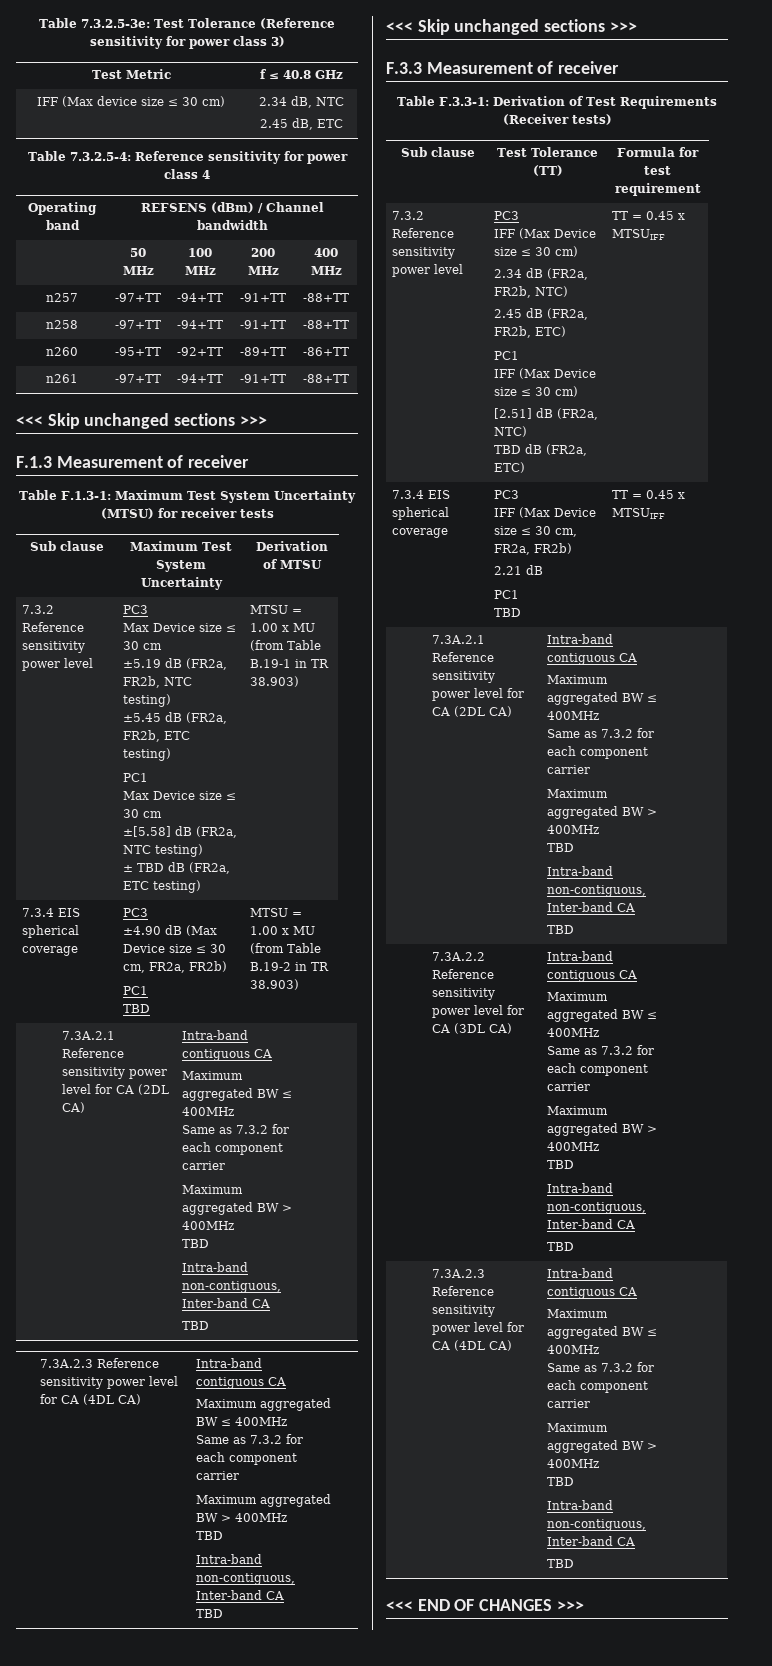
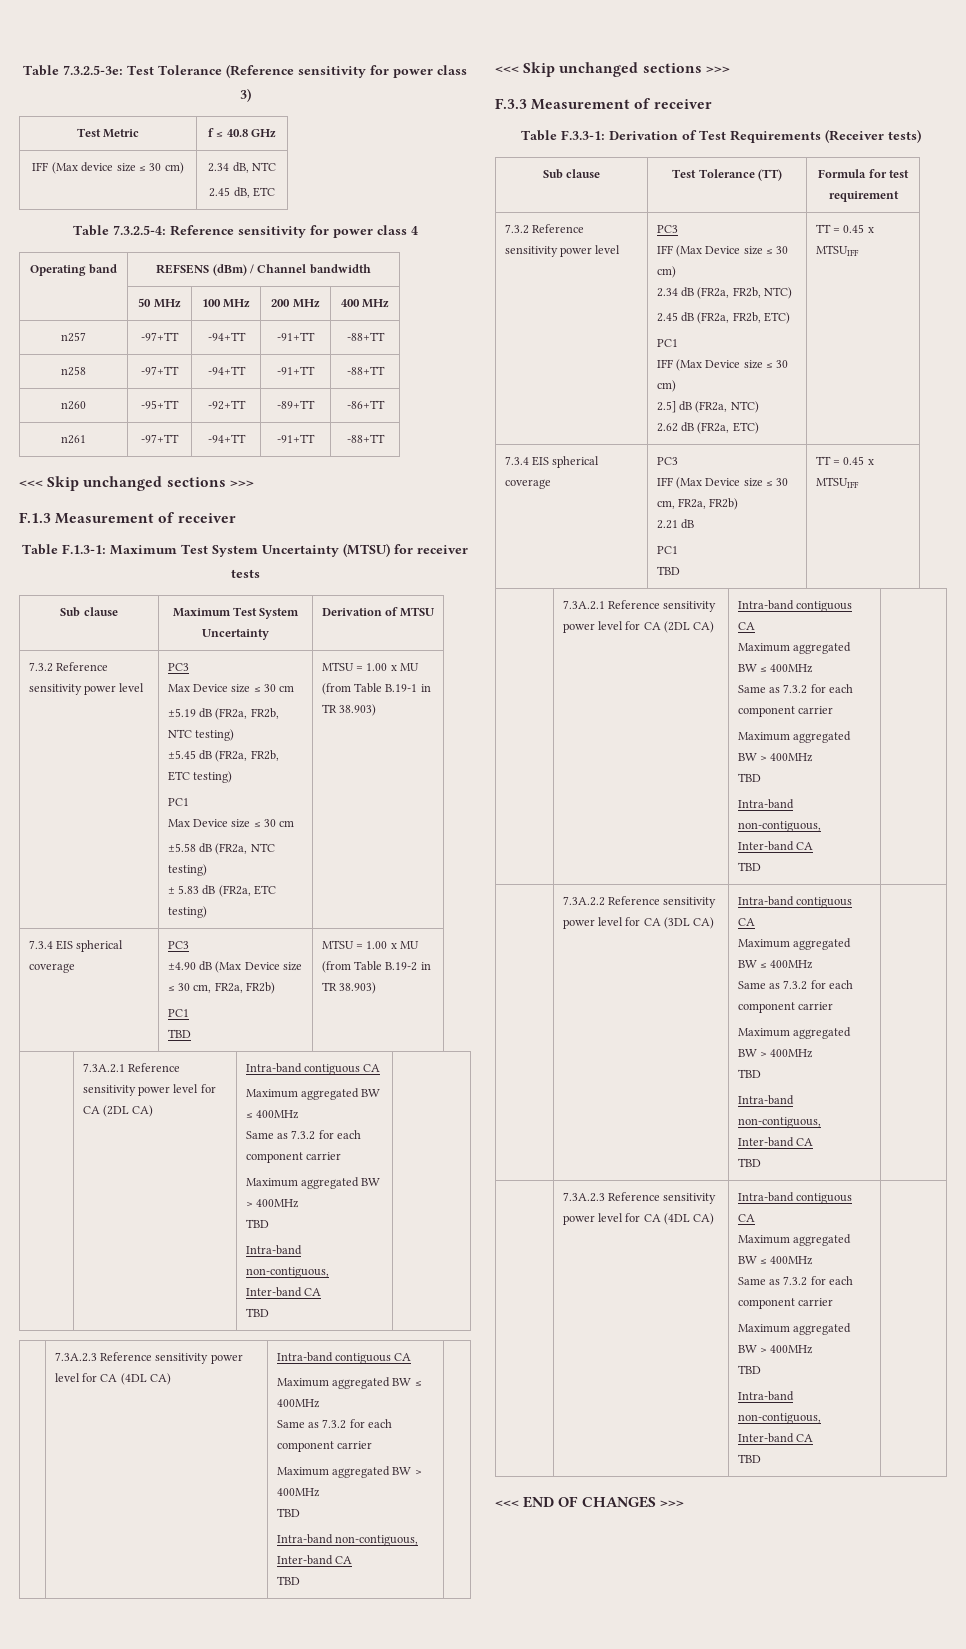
- ±[5.58] dB (FR2a, NTC testing)
+ ±5.58 dB (FR2a, NTC testing)
- ± TBD dB (FR2a, ETC testing)
+ ± 5.83 dB (FR2a, ETC testing)
- [2.51] dB (FR2a, NTC)
+ 2.5] dB (FR2a, NTC)
- TBD dB (FR2a, ETC)
+ 2.62 dB (FR2a, ETC)

